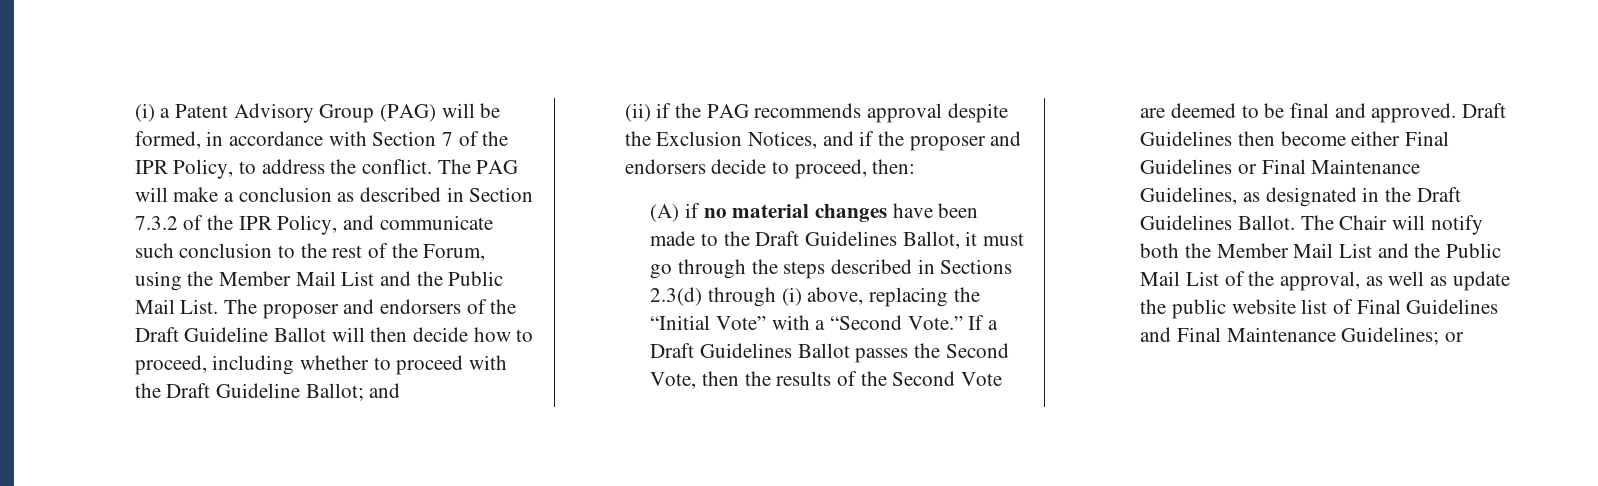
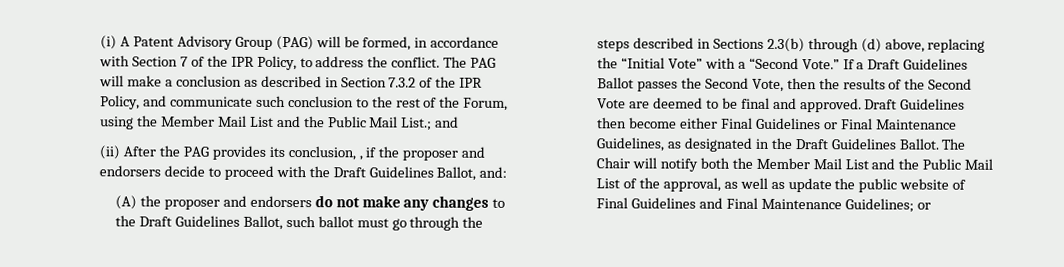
- (i) a Patent Advisory Group (PAG) will be formed, in accordance with Section 7 of the IPR Policy, to address the conflict.
+ (i) A Patent Advisory Group (PAG) will be formed, in accordance with Section 7 of the IPR Policy, to address the conflict.
- The PAG will make a conclusion as described in Section 7.3.2 of the IPR Policy, and communicate such conclusion to the rest of the Forum, using the Member Mail List and the Public Mail List. The proposer and endorsers of the Draft Guideline Ballot will then decide how to proceed, including whether to proceed with the Draft Guideline Ballot; and
+ The PAG will make a conclusion as described in Section 7.3.2 of the IPR Policy, and communicate such conclusion to the rest of the Forum, using the Member Mail List and the Public Mail List.; and
- (ii) if the PAG recommends approval despite the Exclusion Notices, and if the proposer and endorsers decide to proceed, then:
- (A) if no material changes have been made to the Draft Guidelines Ballot, it must go through the steps described in Sections 2.3(d) through (i) above, replacing the “Initial Vote” with a “Second Vote.”
+ (ii) After the PAG provides its conclusion, , if the proposer and endorsers decide to proceed with the Draft Guidelines Ballot, and:
+ (A) the proposer and endorsers do not make any changes to the Draft Guidelines Ballot, such ballot must go through the steps described in Sections 2.3(b) through (d) above, replacing the “Initial Vote” with a “Second Vote.”
- The Chair will notify both the Member Mail List and the Public Mail List of the approval, as well as update the public website list of Final Guidelines and Final Maintenance Guidelines; or
+ The Chair will notify both the Member Mail List and the Public Mail List of the approval, as well as update the public website of Final Guidelines and Final Maintenance Guidelines; or

